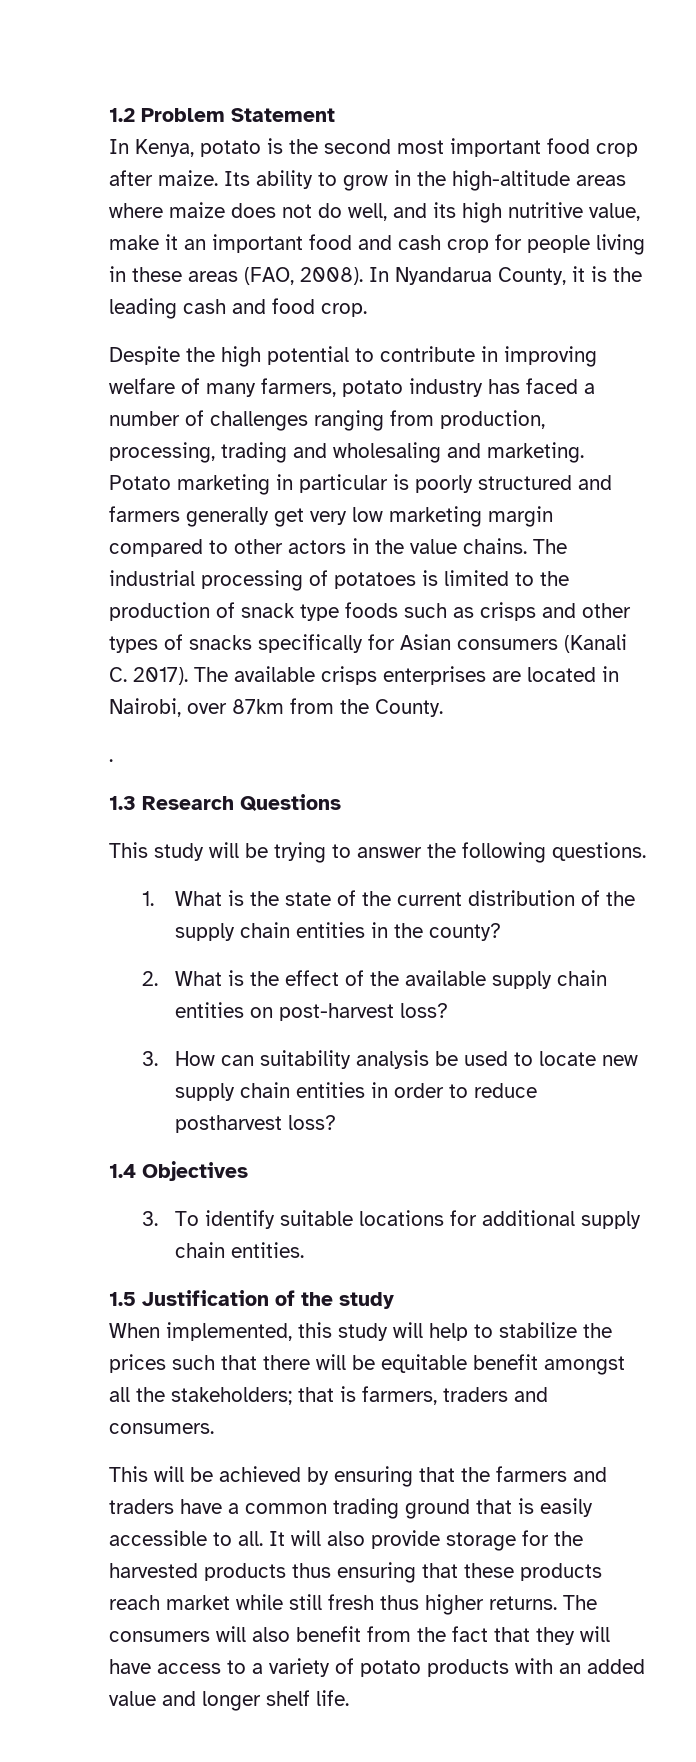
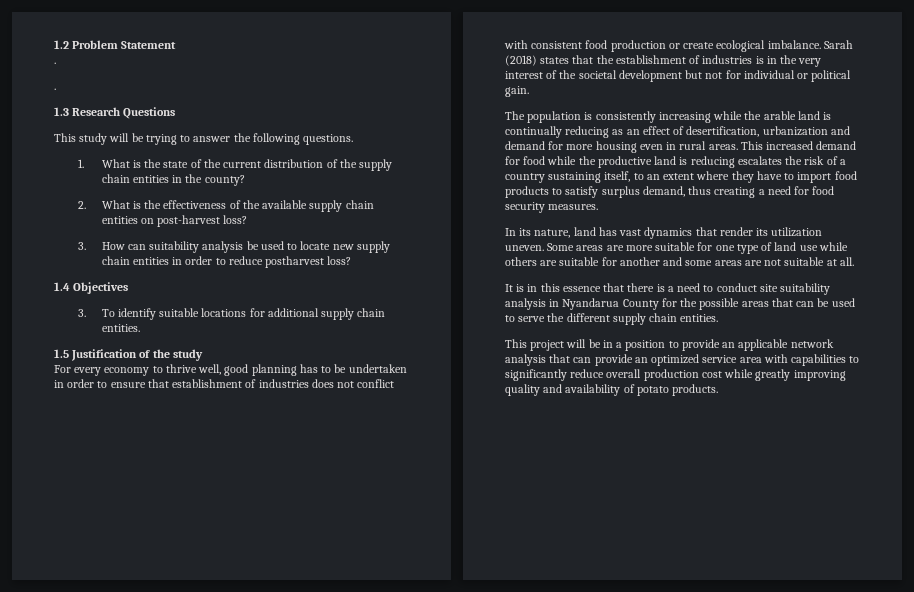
  1.2 Problem Statement
- In Kenya, potato is the second most important food crop after maize. Its ability to grow in the high-altitude areas where maize does not do well, and its high nutritive value, make it an important food and cash crop for people living in these areas (FAO, 2008). In Nyandarua County, it is the leading cash and food crop.
- Despite the high potential to contribute in improving welfare of many farmers, potato industry has faced a number of challenges ranging from production, processing, trading and wholesaling and marketing. Potato marketing in particular is poorly structured and farmers generally get very low marketing margin compared to other actors in the value chains. The industrial processing of potatoes is limited to the production of snack type foods such as crisps and other types of snacks specifically for Asian consumers (Kanali C. 2017). The available crisps enterprises are located in Nairobi, over 87km from the County.
+ .
- 2. What is the effect of the available supply chain entities on post-harvest loss?
+ 2. What is the effectiveness of the available supply chain entities on post-harvest loss?
- When implemented, this study will help to stabilize the prices such that there will be equitable benefit amongst all the stakeholders; that is farmers, traders and consumers.
- This will be achieved by ensuring that the farmers and traders have a common trading ground that is easily accessible to all. It will also provide storage for the harvested products thus ensuring that these products reach market while still fresh thus higher returns. The consumers will also benefit from the fact that they will have access to a variety of potato products with an added value and longer shelf life.
+ For every economy to thrive well, good planning has to be undertaken in order to ensure that establishment of industries does not conflict with consistent food production or create ecological imbalance. Sarah (2018) states that the establishment of industries is in the very interest of the societal development but not for individual or political gain.
+ The population is consistently increasing while the arable land is continually reducing as an effect of desertification, urbanization and demand for more housing even in rural areas. This increased demand for food while the productive land is reducing escalates the risk of a country sustaining itself, to an extent where they have to import food products to satisfy surplus demand, thus creating a need for food security measures.
+ In its nature, land has vast dynamics that render its utilization uneven. Some areas are more suitable for one type of land use while others are suitable for another and some areas are not suitable at all.
+ It is in this essence that there is a need to conduct site suitability analysis in Nyandarua County for the possible areas that can be used to serve the different supply chain entities.
+ This project will be in a position to provide an applicable network analysis that can provide an optimized service area with capabilities to significantly reduce overall production cost while greatly improving quality and availability of potato products.

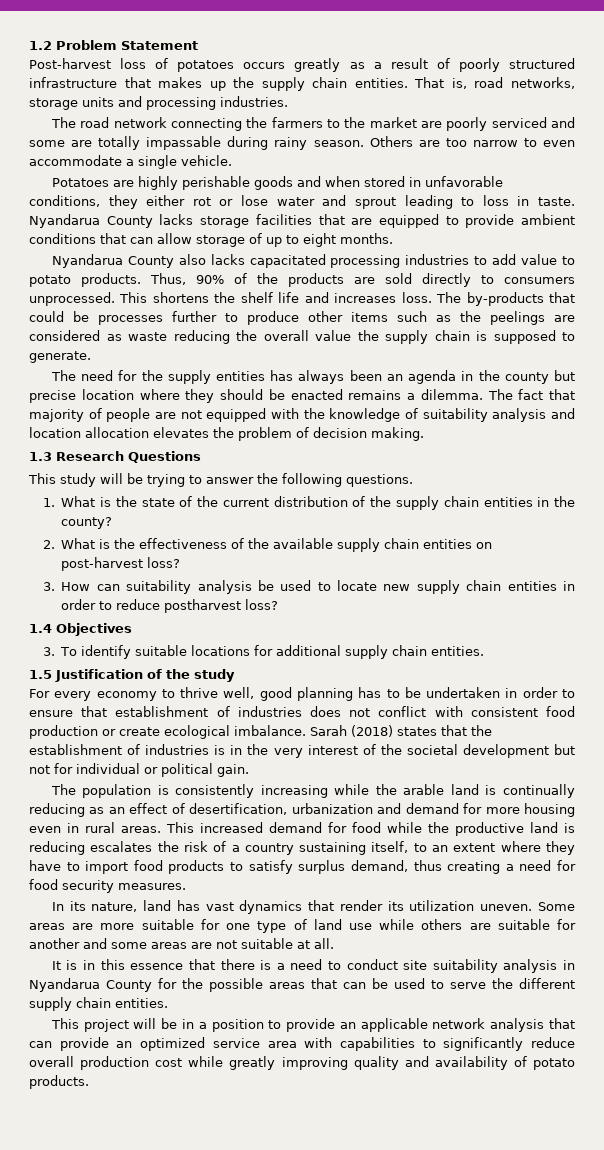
  1.2 Problem Statement
- .
- .
+ Post-harvest loss of potatoes occurs greatly as a result of poorly structured infrastructure that makes up the supply chain entities. That is, road networks, storage units and processing industries.
+ The road network connecting the farmers to the market are poorly serviced and some are totally impassable during rainy season. Others are too narrow to even accommodate a single vehicle.
+ Potatoes are highly perishable goods and when stored in unfavorable conditions, they either rot or lose water and sprout leading to loss in taste. Nyandarua County lacks storage facilities that are equipped to provide ambient conditions that can allow storage of up to eight months.
+ Nyandarua County also lacks capacitated processing industries to add value to potato products. Thus, 90% of the products are sold directly to consumers unprocessed. This shortens the shelf life and increases loss. The by-products that could be processes further to produce other items such as the peelings are considered as waste reducing the overall value the supply chain is supposed to generate.
+ The need for the supply entities has always been an agenda in the county but precise location where they should be enacted remains a dilemma. The fact that majority of people are not equipped with the knowledge of suitability analysis and location allocation elevates the problem of decision making.

